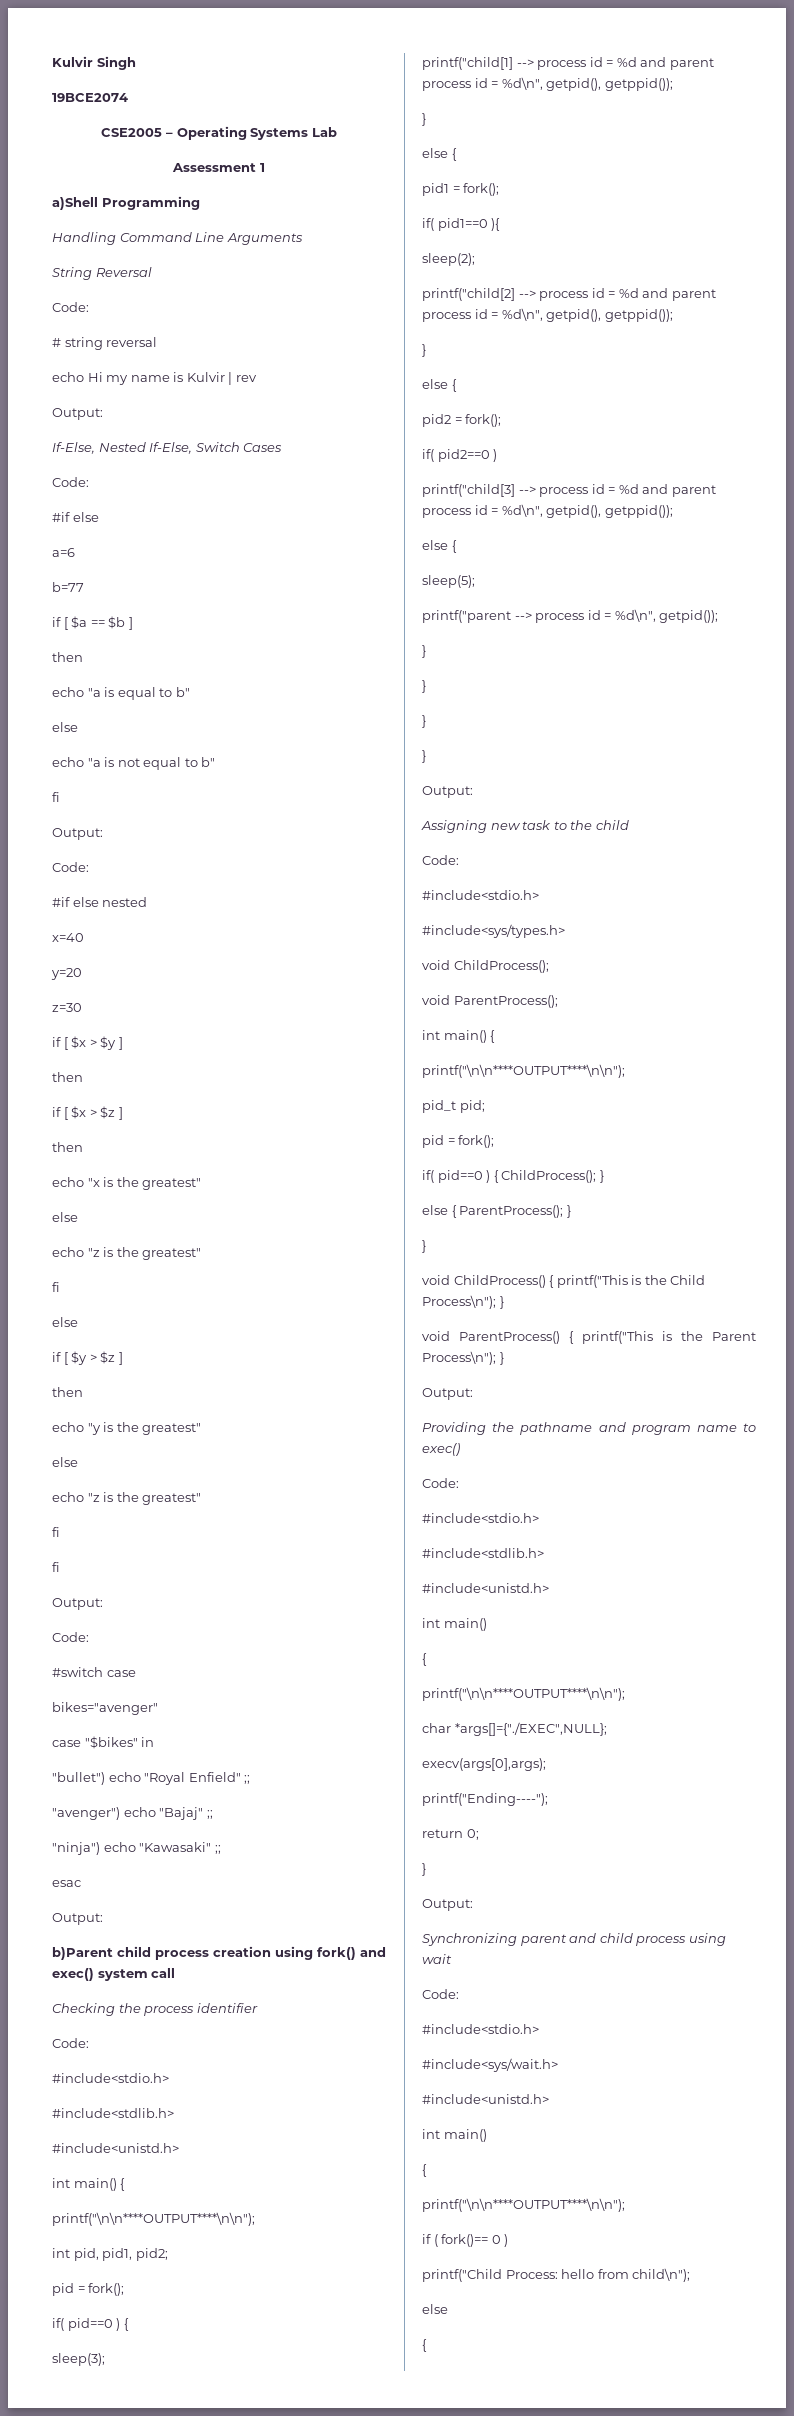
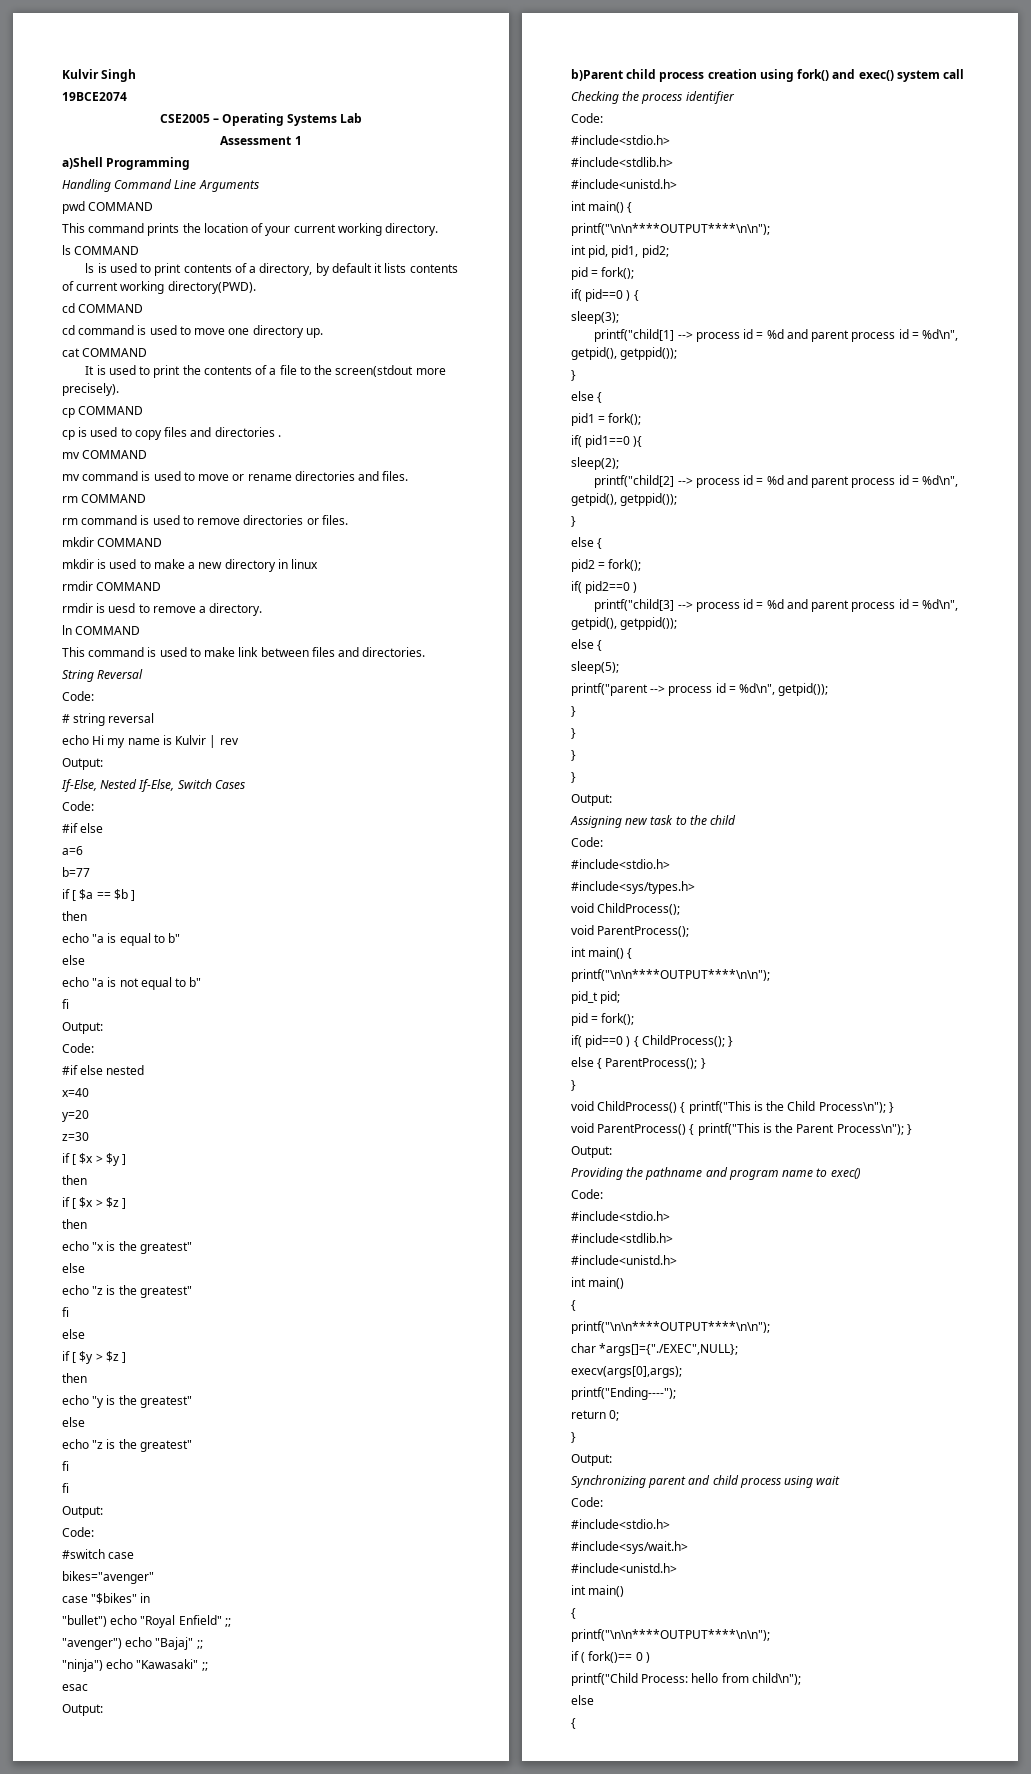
+ pwd COMMAND
+ This command prints the location of your current working directory.
+ ls COMMAND
+ ls is used to print contents of a directory, by default it lists contents of current working directory(PWD).
+ cd COMMAND
+ cd command is used to move one directory up.
+ cat COMMAND
+ It is used to print the contents of a file to the screen(stdout more precisely).
+ cp COMMAND
+ cp is used to copy files and directories .
+ mv COMMAND
+ mv command is used to move or rename directories and files.
+ rm COMMAND
+ rm command is used to remove directories or files.
+ mkdir COMMAND
+ mkdir is used to make a new directory in linux
+ rmdir COMMAND
+ rmdir is uesd to remove a directory.
+ ln COMMAND
+ This command is used to make link between files and directories.

